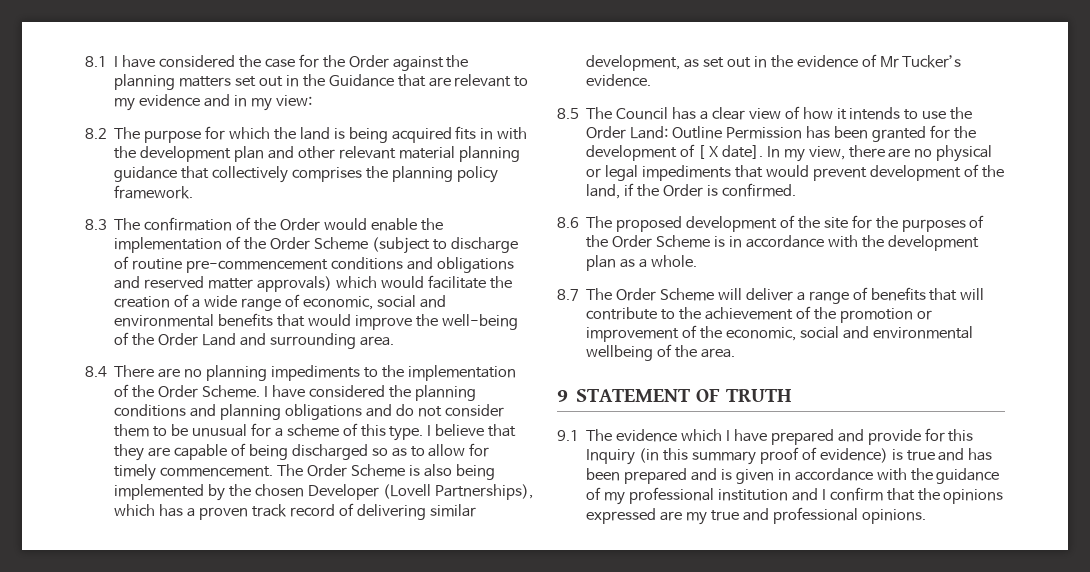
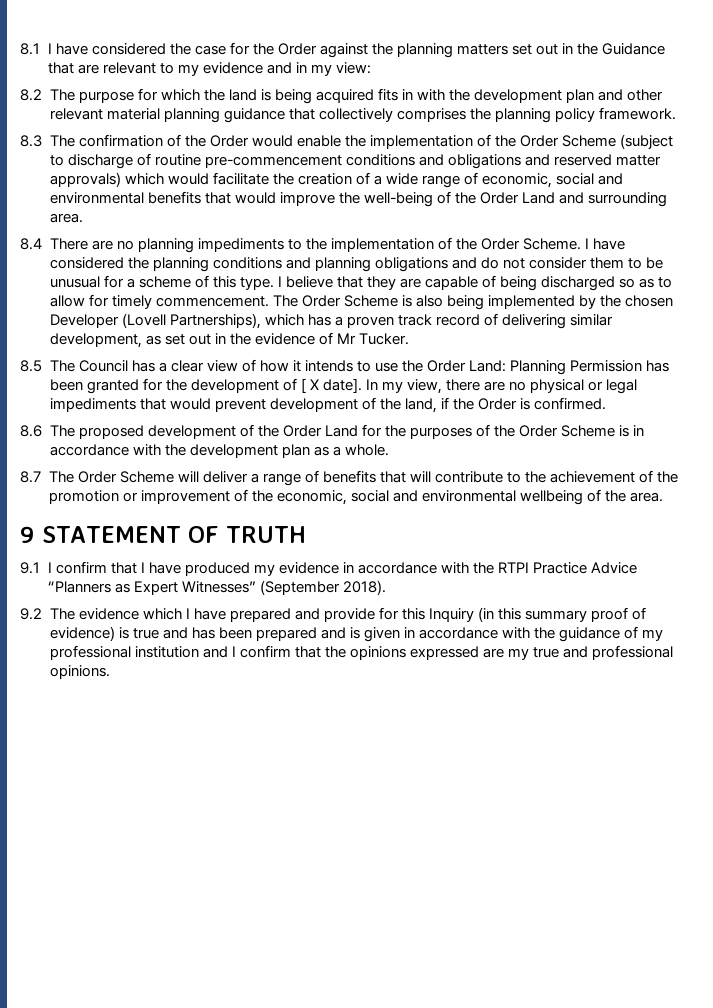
- The Order Scheme is also being implemented by the chosen Developer (Lovell Partnerships), which has a proven track record of delivering similar development, as set out in the evidence of Mr Tucker’s evidence.
+ The Order Scheme is also being implemented by the chosen Developer (Lovell Partnerships), which has a proven track record of delivering similar development, as set out in the evidence of Mr Tucker.
- 8.5 The Council has a clear view of how it intends to use the Order Land: Outline Permission has been granted for the development of [ X date].
+ 8.5 The Council has a clear view of how it intends to use the Order Land: Planning Permission has been granted for the development of [ X date].
- 8.6 The proposed development of the site for the purposes of the Order Scheme is in accordance with the development plan as a whole.
+ 8.6 The proposed development of the Order Land for the purposes of the Order Scheme is in accordance with the development plan as a whole.
- 9.1 The evidence which I have prepared and provide for this Inquiry (in this summary proof of evidence) is true and has been prepared and is given in accordance with the guidance of my professional institution and I confirm that the opinions expressed are my true and professional opinions.
+ 9.1 I confirm that I have produced my evidence in accordance with the RTPI Practice Advice “Planners as Expert Witnesses” (September 2018).
+ 9.2 The evidence which I have prepared and provide for this Inquiry (in this summary proof of evidence) is true and has been prepared and is given in accordance with the guidance of my professional institution and I confirm that the opinions expressed are my true and professional opinions.

